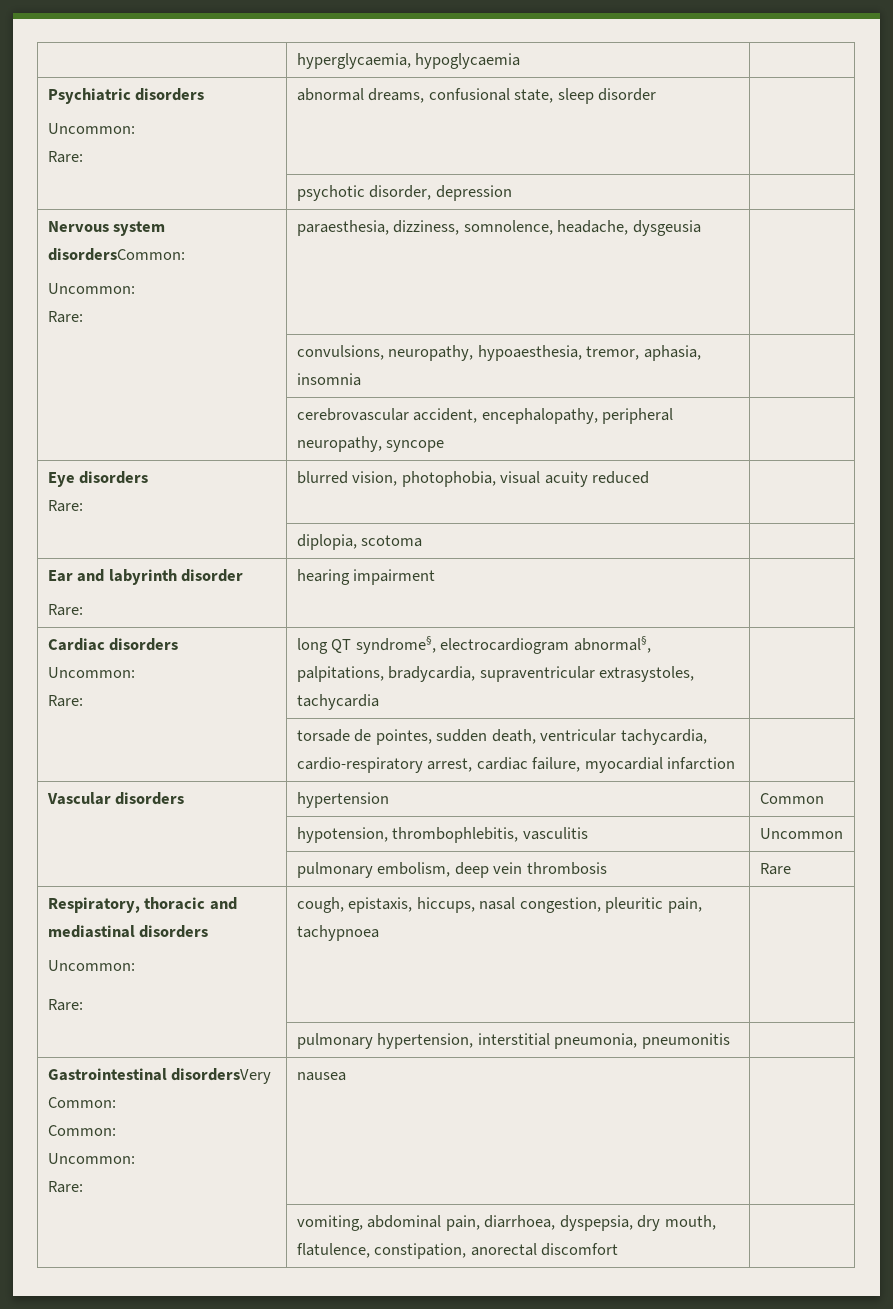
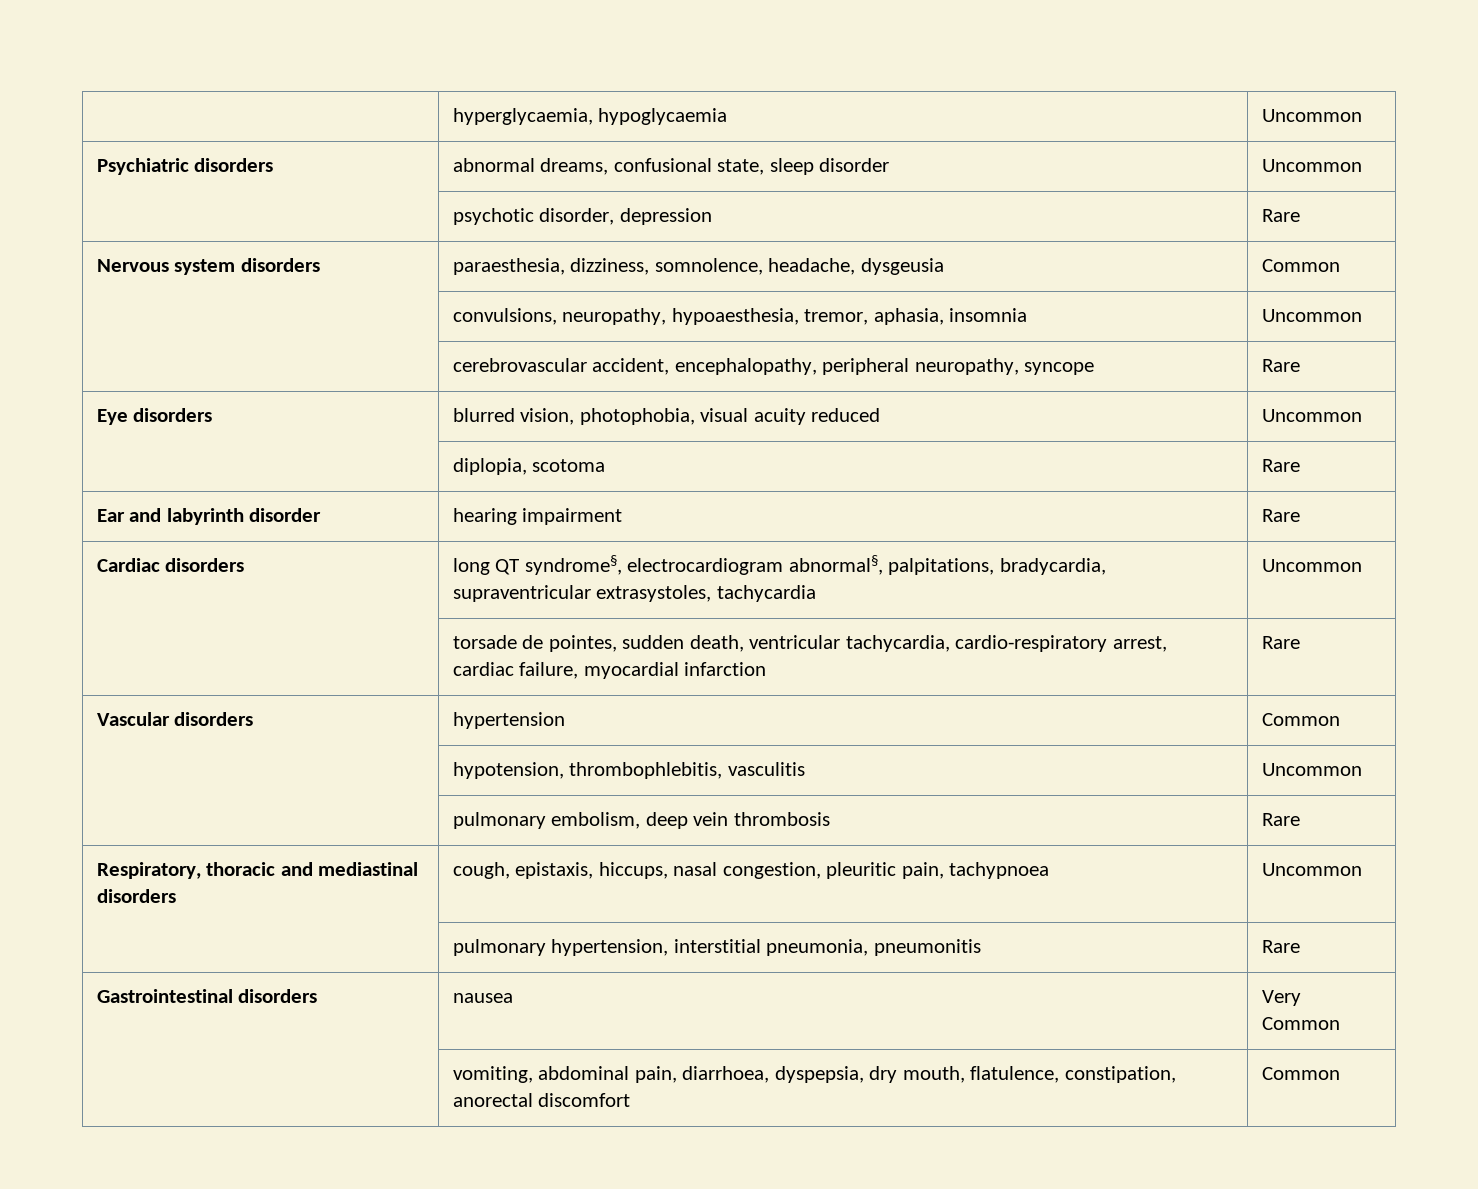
- | hyperglycaemia, hypoglycaemia |
+ | hyperglycaemia, hypoglycaemia | Uncommon
- Psychiatric disorders
- Uncommon:
- Rare: | abnormal dreams, confusional state, sleep disorder |
+ Psychiatric disorders | abnormal dreams, confusional state, sleep disorder | Uncommon
- | psychotic disorder, depression |
+ | psychotic disorder, depression | Rare
- Nervous system disordersCommon:
- Uncommon:
- Rare: | paraesthesia, dizziness, somnolence, headache, dysgeusia |
+ Nervous system disorders | paraesthesia, dizziness, somnolence, headache, dysgeusia | Common
- | convulsions, neuropathy, hypoaesthesia, tremor, aphasia, insomnia |
+ | convulsions, neuropathy, hypoaesthesia, tremor, aphasia, insomnia | Uncommon
- | cerebrovascular accident, encephalopathy, peripheral neuropathy, syncope |
+ | cerebrovascular accident, encephalopathy, peripheral neuropathy, syncope | Rare
- Eye disorders
- Rare: | blurred vision, photophobia, visual acuity reduced |
+ Eye disorders | blurred vision, photophobia, visual acuity reduced | Uncommon
- | diplopia, scotoma |
+ | diplopia, scotoma | Rare
- Ear and labyrinth disorder
- Rare: | hearing impairment |
+ Ear and labyrinth disorder | hearing impairment | Rare
- Cardiac disorders
- Uncommon:
- Rare: | long QT syndrome§, electrocardiogram abnormal§, palpitations, bradycardia, supraventricular extrasystoles, tachycardia |
+ Cardiac disorders | long QT syndrome§, electrocardiogram abnormal§, palpitations, bradycardia, supraventricular extrasystoles, tachycardia | Uncommon
- | torsade de pointes, sudden death, ventricular tachycardia, cardio-respiratory arrest, cardiac failure, myocardial infarction |
+ | torsade de pointes, sudden death, ventricular tachycardia, cardio-respiratory arrest, cardiac failure, myocardial infarction | Rare
- Respiratory, thoracic and mediastinal disorders
- Uncommon:
- Rare: | cough, epistaxis, hiccups, nasal congestion, pleuritic pain, tachypnoea |
+ Respiratory, thoracic and mediastinal disorders | cough, epistaxis, hiccups, nasal congestion, pleuritic pain, tachypnoea | Uncommon
- | pulmonary hypertension, interstitial pneumonia, pneumonitis |
+ | pulmonary hypertension, interstitial pneumonia, pneumonitis | Rare
- Gastrointestinal disordersVery Common:
- Common:
- Uncommon:
- Rare: | nausea |
+ Gastrointestinal disorders | nausea | Very Common
- | vomiting, abdominal pain, diarrhoea, dyspepsia, dry mouth, flatulence, constipation, anorectal discomfort |
+ | vomiting, abdominal pain, diarrhoea, dyspepsia, dry mouth, flatulence, constipation, anorectal discomfort | Common

